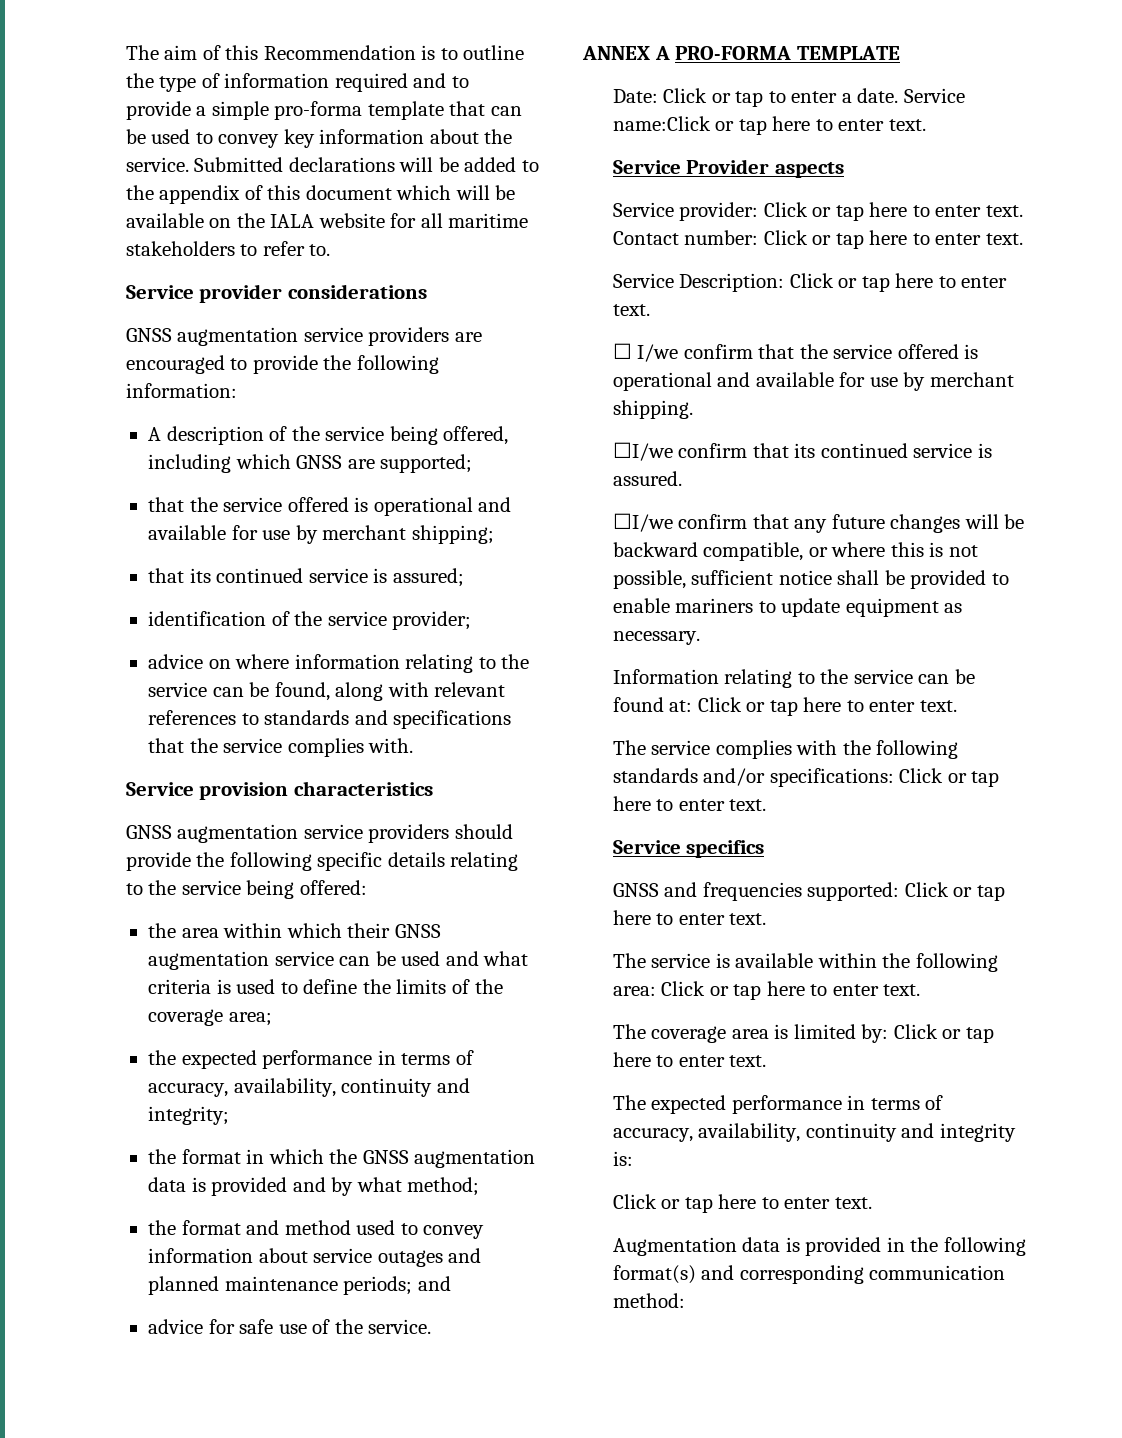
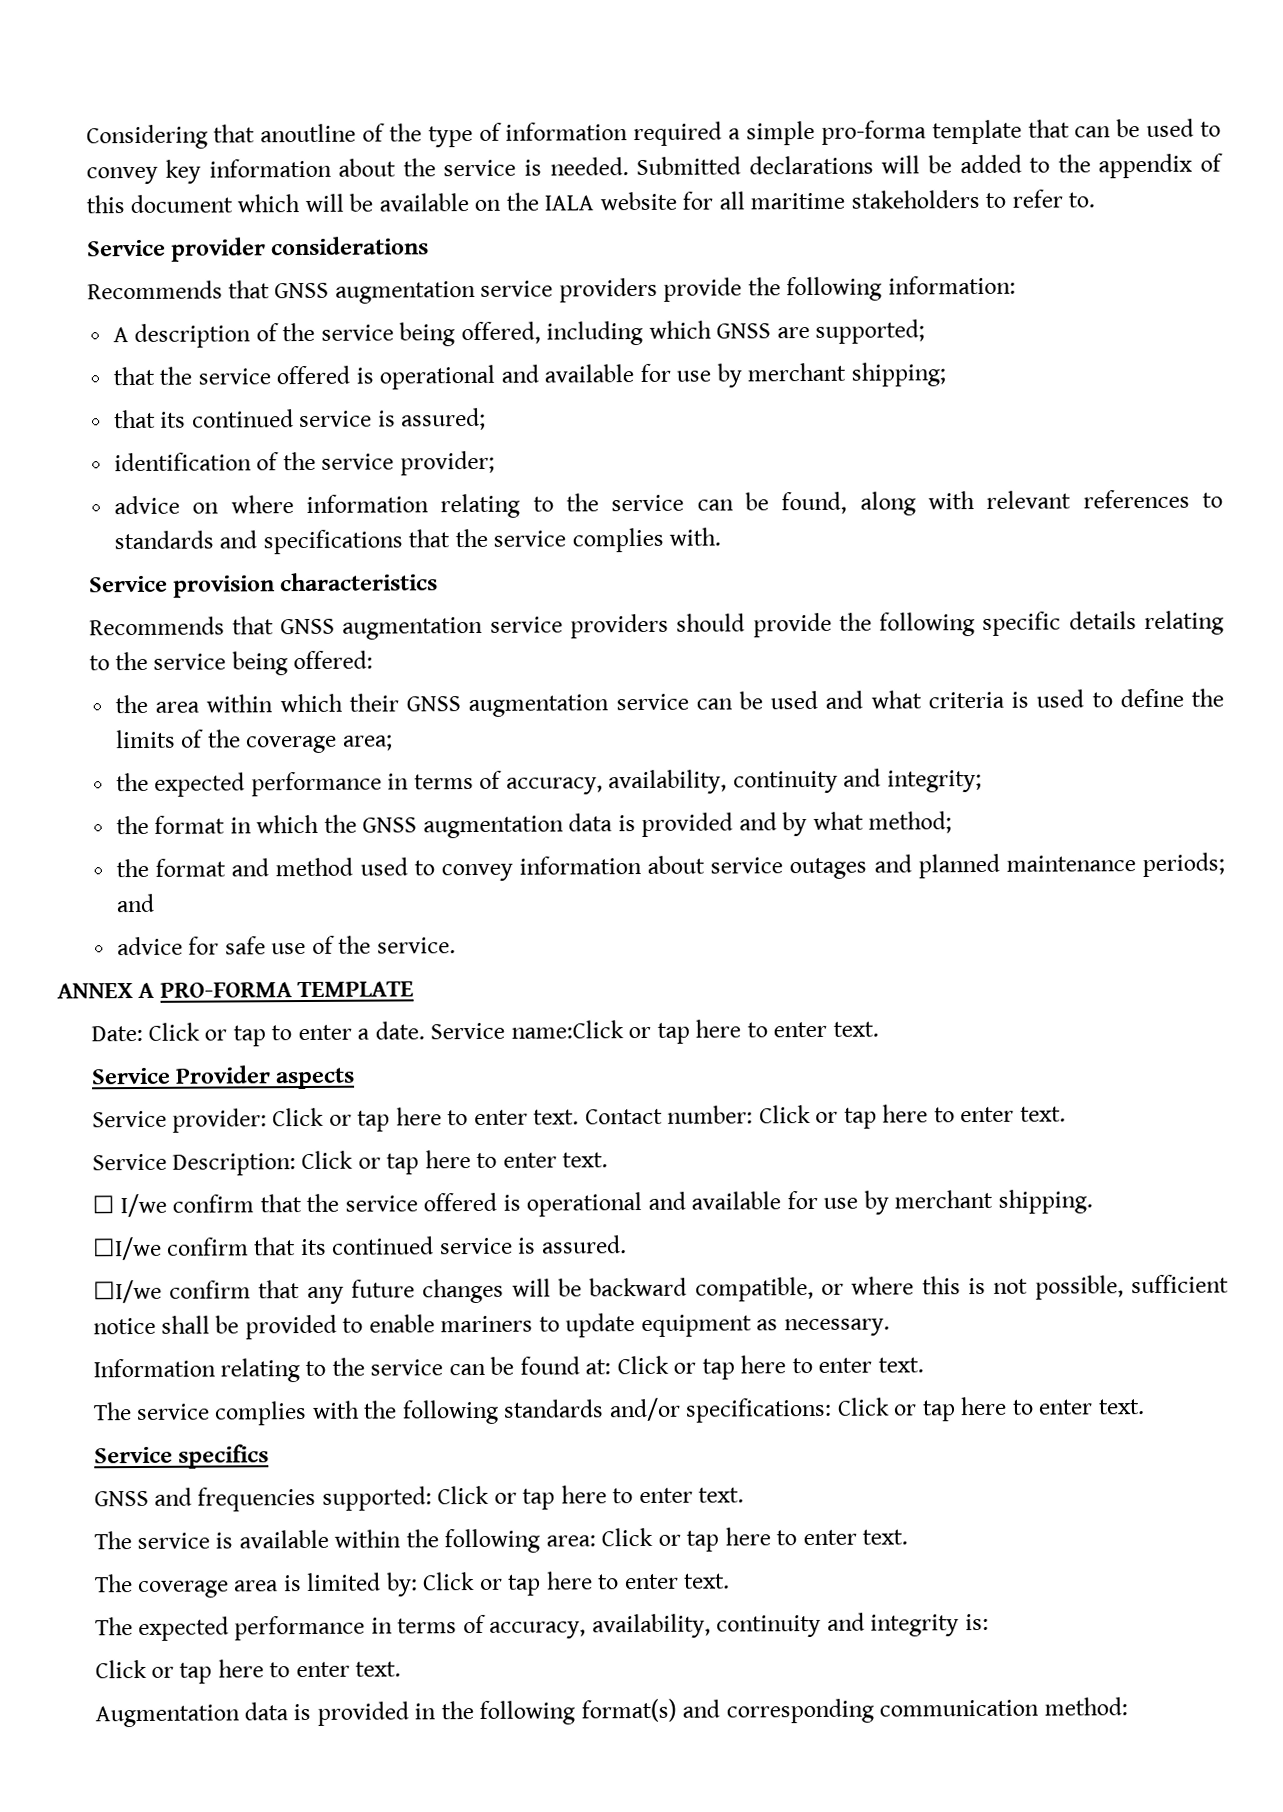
- The aim of this Recommendation is to outline the type of information required and to provide a simple pro-forma template that can be used to convey key information about the service.
+ Considering that anoutline of the type of information required a simple pro-forma template that can be used to convey key information about the service is needed.
- GNSS augmentation service providers are encouraged to provide the following information:
+ Recommends that GNSS augmentation service providers provide the following information:
- GNSS augmentation service providers should provide the following specific details relating to the service being offered:
+ Recommends that GNSS augmentation service providers should provide the following specific details relating to the service being offered:

